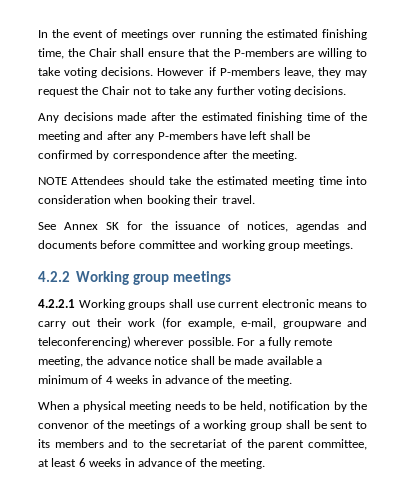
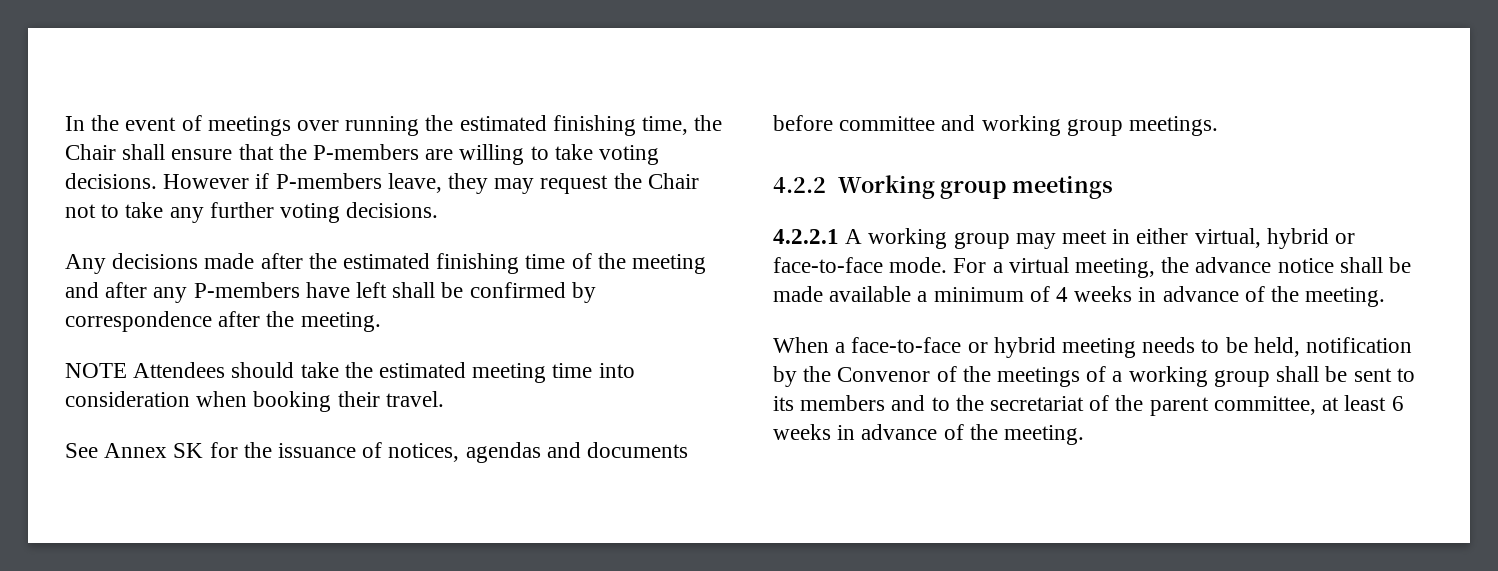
- 4.2.2.1 Working groups shall use current electronic means to carry out their work (for example, e-mail, groupware and teleconferencing) wherever possible. For a fully remote meeting, the advance notice shall be made available a minimum of 4 weeks in advance of the meeting.
+ 4.2.2.1 A working group may meet in either virtual, hybrid or face-to-face mode. For a virtual meeting, the advance notice shall be made available a minimum of 4 weeks in advance of the meeting.
- When a physical meeting needs to be held, notification by the convenor of the meetings of a working group shall be sent to its members and to the secretariat of the parent committee, at least 6 weeks in advance of the meeting.
+ When a face-to-face or hybrid meeting needs to be held, notification by the Convenor of the meetings of a working group shall be sent to its members and to the secretariat of the parent committee, at least 6 weeks in advance of the meeting.

